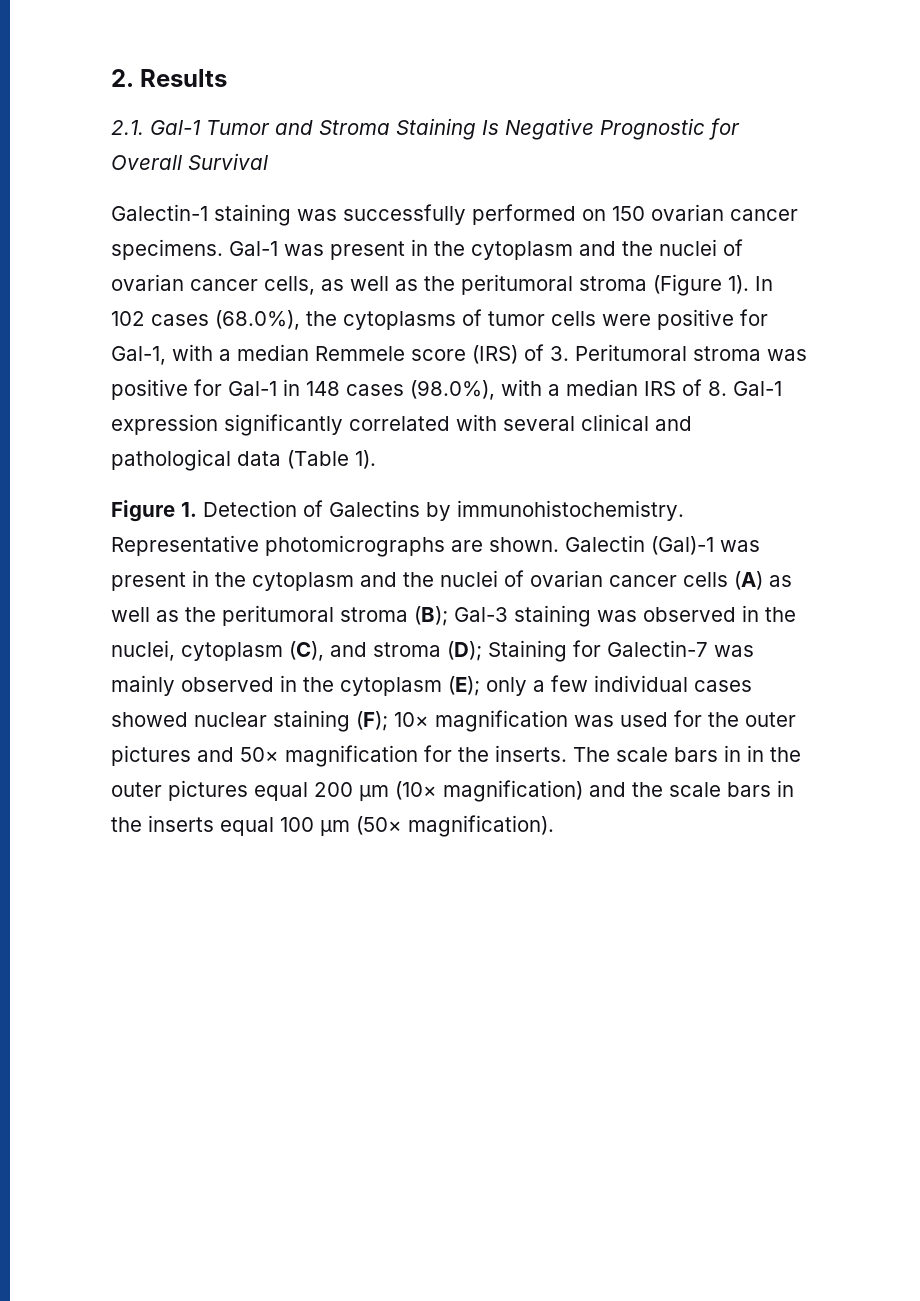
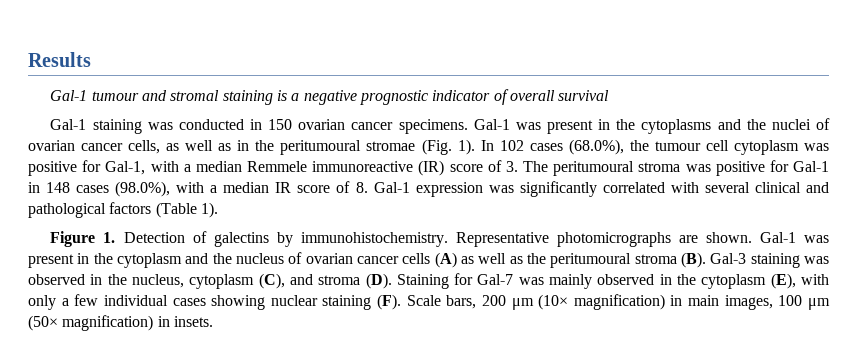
- 2. Results
+ Results
- 2.1. Gal-1 Tumor and Stroma Staining Is Negative Prognostic for Overall Survival
- Galectin-1 staining was successfully performed on 150 ovarian cancer specimens.
+ Gal-1 tumour and stromal staining is a negative prognostic indicator of overall survival
+ Gal-1 staining was conducted in 150 ovarian cancer specimens.
- Gal-1 was present in the cytoplasm and the nuclei of ovarian cancer cells, as well as the peritumoral stroma (Figure 1).
+ Gal-1 was present in the cytoplasms and the nuclei of ovarian cancer cells, as well as in the peritumoural stromae (Fig. 1).
- In 102 cases (68.0%), the cytoplasms of tumor cells were positive for Gal-1, with a median Remmele score (IRS) of 3. Peritumoral stroma was positive for Gal-1 in 148 cases (98.0%), with a median IRS of 8. Gal-1 expression significantly correlated with several clinical and pathological data (Table 1).
+ In 102 cases (68.0%), the tumour cell cytoplasm was positive for Gal-1, with a median Remmele immunoreactive (IR) score of 3. The peritumoural stroma was positive for Gal-1 in 148 cases (98.0%), with a median IR score of 8. Gal-1 expression was significantly correlated with several clinical and pathological factors (Table 1).
- Figure 1. Detection of Galectins by immunohistochemistry.
+ Figure 1. Detection of galectins by immunohistochemistry.
- Galectin (Gal)-1 was present in the cytoplasm and the nuclei of ovarian cancer cells (A) as well as the peritumoral stroma (B); Gal-3 staining was observed in the nuclei, cytoplasm (C), and stroma (D); Staining for Galectin-7 was mainly observed in the cytoplasm (E); only a few individual cases showed nuclear staining (F); 10× magnification was used for the outer pictures and 50× magnification for the inserts. The scale bars in in the outer pictures equal 200 μm (10× magnification) and the scale bars in the inserts equal 100 μm (50× magnification).
+ Gal-1 was present in the cytoplasm and the nucleus of ovarian cancer cells (A) as well as the peritumoural stroma (B). Gal-3 staining was observed in the nucleus, cytoplasm (C), and stroma (D). Staining for Gal-7 was mainly observed in the cytoplasm (E), with only a few individual cases showing nuclear staining (F). Scale bars, 200 μm (10× magnification) in main images, 100 μm (50× magnification) in insets.

